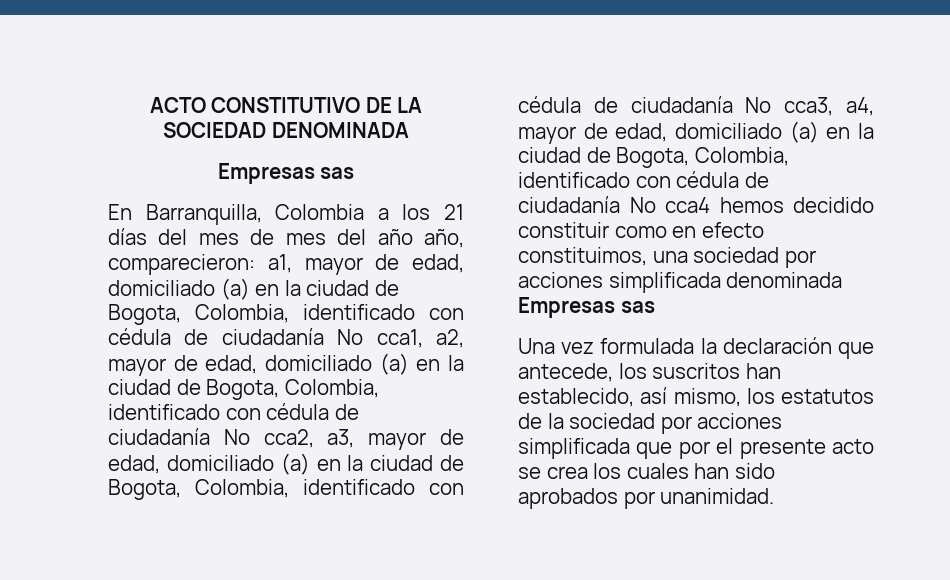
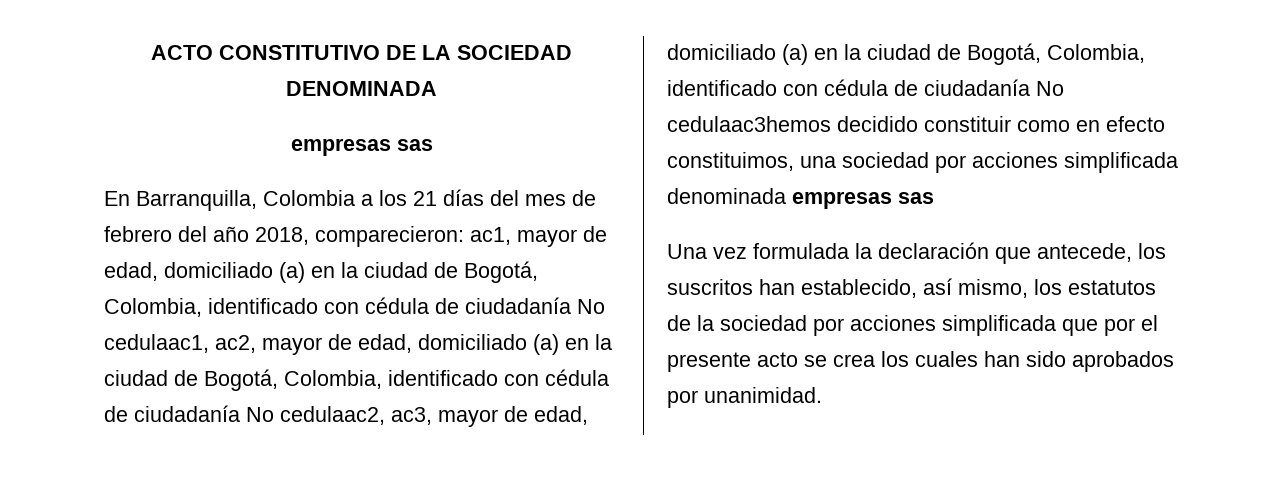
  ACTO CONSTITUTIVO DE LA SOCIEDAD DENOMINADA
- Empresas sas
+ empresas sas
- En Barranquilla, Colombia a los 21 días del mes de mes del año año, comparecieron: a1, mayor de edad, domiciliado (a) en la ciudad de Bogota, Colombia, identificado con cédula de ciudadanía No cca1, a2, mayor de edad, domiciliado (a) en la ciudad de Bogota, Colombia, identificado con cédula de ciudadanía No cca2, a3, mayor de edad, domiciliado (a) en la ciudad de Bogota, Colombia, identificado con cédula de ciudadanía No cca3, a4, mayor de edad, domiciliado (a) en la ciudad de Bogota, Colombia, identificado con cédula de ciudadanía No cca4 hemos decidido constituir como en efecto constituimos, una sociedad por acciones simplificada denominada Empresas sas
+ En Barranquilla, Colombia a los 21 días del mes de febrero del año 2018, comparecieron: ac1, mayor de edad, domiciliado (a) en la ciudad de Bogotá, Colombia, identificado con cédula de ciudadanía No cedulaac1, ac2, mayor de edad, domiciliado (a) en la ciudad de Bogotá, Colombia, identificado con cédula de ciudadanía No cedulaac2, ac3, mayor de edad, domiciliado (a) en la ciudad de Bogotá, Colombia, identificado con cédula de ciudadanía No cedulaac3hemos decidido constituir como en efecto constituimos, una sociedad por acciones simplificada denominada empresas sas

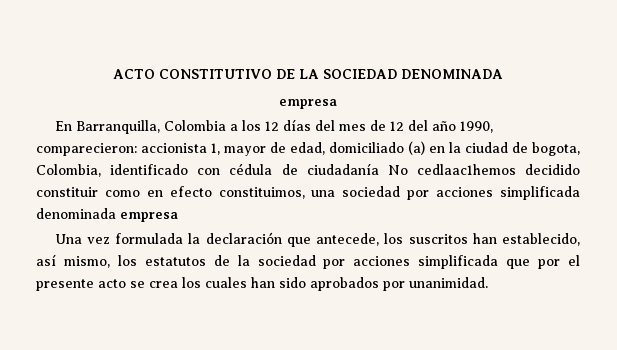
  ACTO CONSTITUTIVO DE LA SOCIEDAD DENOMINADA
- empresas sas
+ empresa
- En Barranquilla, Colombia a los 21 días del mes de febrero del año 2018, comparecieron: ac1, mayor de edad, domiciliado (a) en la ciudad de Bogotá, Colombia, identificado con cédula de ciudadanía No cedulaac1, ac2, mayor de edad, domiciliado (a) en la ciudad de Bogotá, Colombia, identificado con cédula de ciudadanía No cedulaac2, ac3, mayor de edad, domiciliado (a) en la ciudad de Bogotá, Colombia, identificado con cédula de ciudadanía No cedulaac3hemos decidido constituir como en efecto constituimos, una sociedad por acciones simplificada denominada empresas sas
+ En Barranquilla, Colombia a los 12 días del mes de 12 del año 1990, comparecieron: accionista 1, mayor de edad, domiciliado (a) en la ciudad de bogota, Colombia, identificado con cédula de ciudadanía No cedlaac1hemos decidido constituir como en efecto constituimos, una sociedad por acciones simplificada denominada empresa

